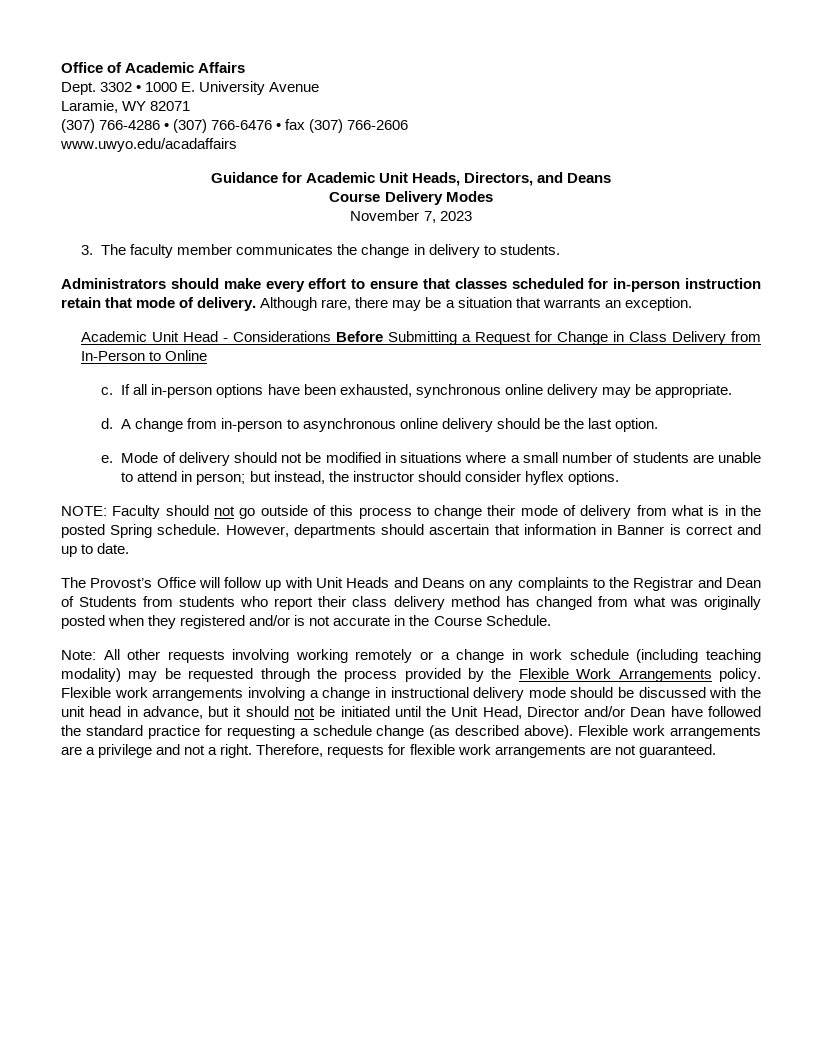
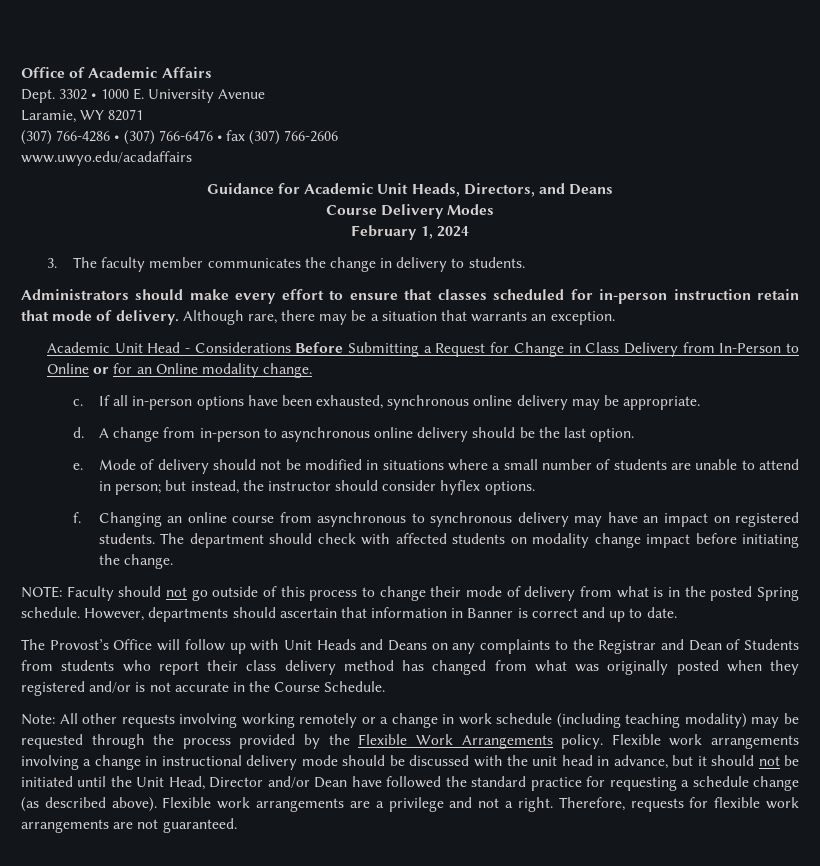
- November 7, 2023
+ February 1, 2024
- Academic Unit Head - Considerations Before Submitting a Request for Change in Class Delivery from In-Person to Online
+ Academic Unit Head - Considerations Before Submitting a Request for Change in Class Delivery from In-Person to Online or for an Online modality change.
+ f. Changing an online course from asynchronous to synchronous delivery may have an impact on registered students. The department should check with affected students on modality change impact before initiating the change.

